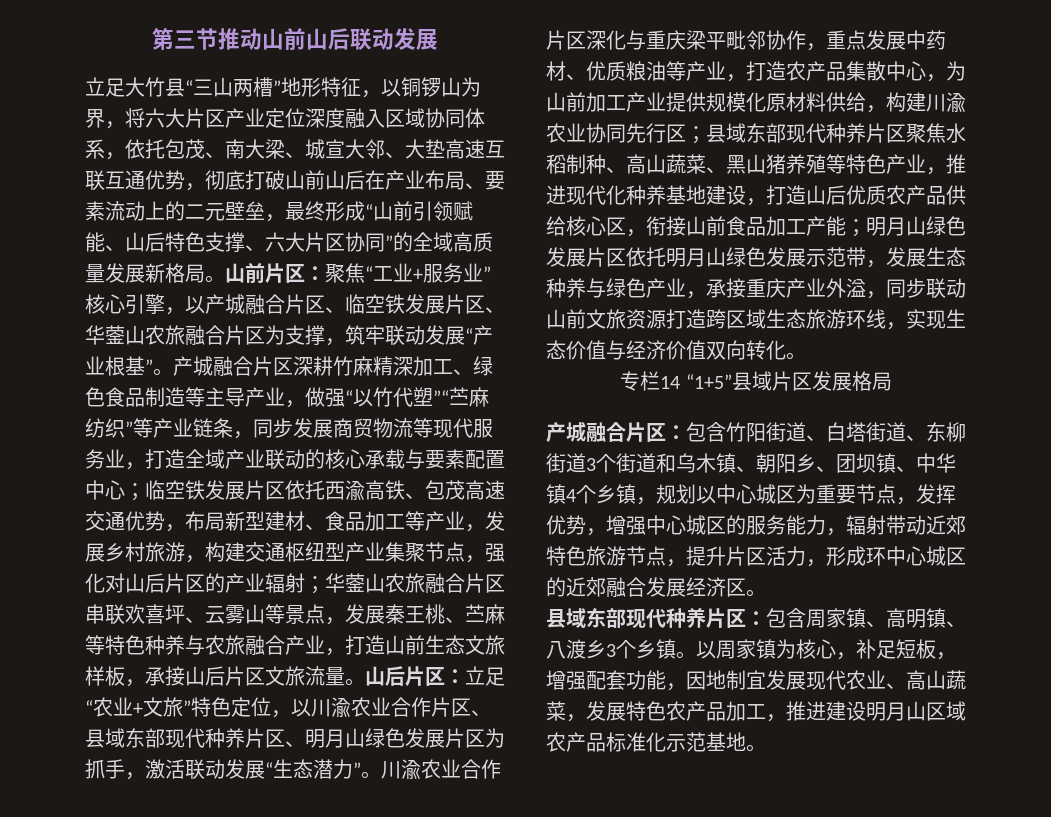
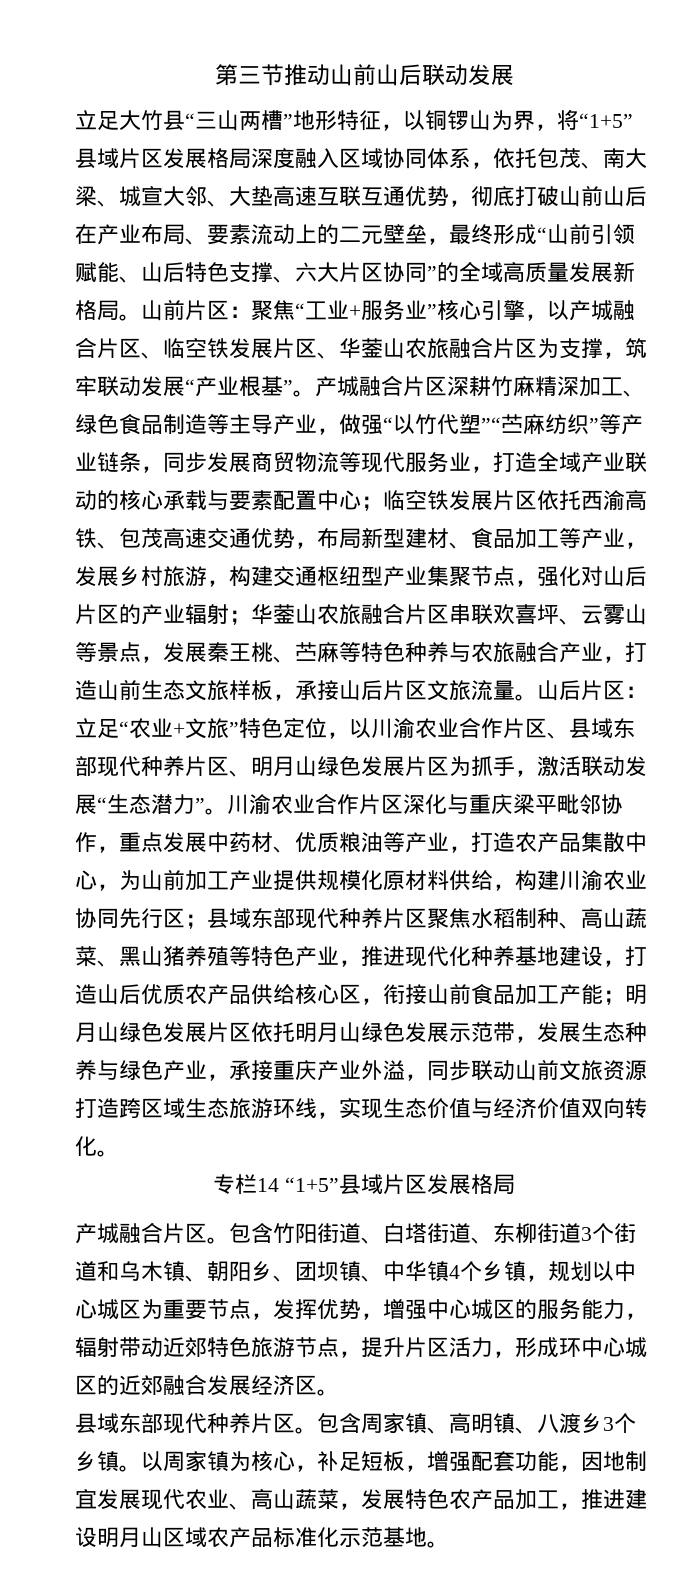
- 立足大竹县“三山两槽”地形特征，以铜锣山为界，将六大片区产业定位深度融入区域协同体系，依托包茂、南大梁、城宣大邻、大垫高速互联互通优势，彻底打破山前山后在产业布局、要素流动上的二元壁垒，最终形成“山前引领赋能、山后特色支撑、六大片区协同”的全域高质量发展新格局。
+ 立足大竹县“三山两槽”地形特征，以铜锣山为界，将“1+5”县域片区发展格局深度融入区域协同体系，依托包茂、南大梁、城宣大邻、大垫高速互联互通优势，彻底打破山前山后在产业布局、要素流动上的二元壁垒，最终形成“山前引领赋能、山后特色支撑、六大片区协同”的全域高质量发展新格局。
- 产城融合片区：包含竹阳街道、白塔街道、东柳街道3个街道和乌木镇、朝阳乡、团坝镇、中华镇4个乡镇，规划以中心城区为重要节点，发挥优势，增强中心城区的服务能力，辐射带动近郊特色旅游节点，提升片区活力，形成环中心城区的近郊融合发展经济区。
+ 产城融合片区。包含竹阳街道、白塔街道、东柳街道3个街道和乌木镇、朝阳乡、团坝镇、中华镇4个乡镇，规划以中心城区为重要节点，发挥优势，增强中心城区的服务能力，辐射带动近郊特色旅游节点，提升片区活力，形成环中心城区的近郊融合发展经济区。
- 县域东部现代种养片区：包含周家镇、高明镇、八渡乡3个乡镇。
+ 县域东部现代种养片区。包含周家镇、高明镇、八渡乡3个乡镇。

